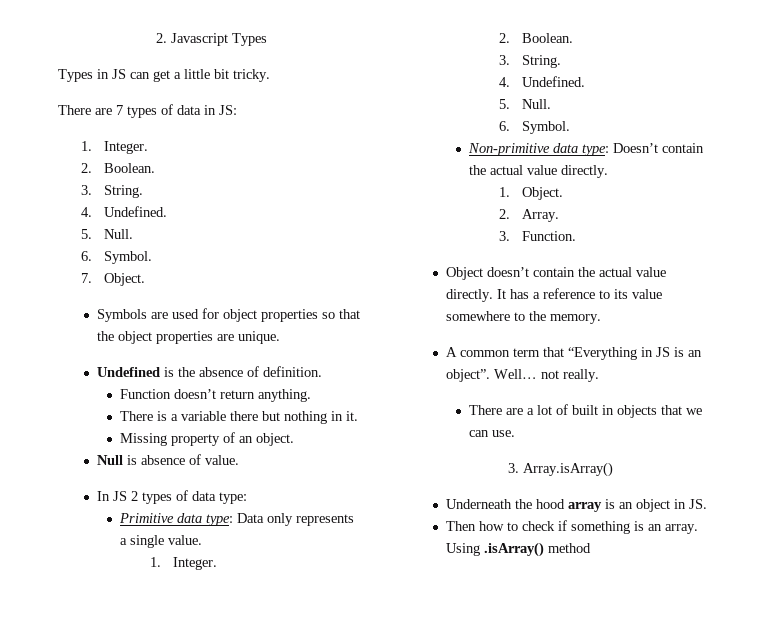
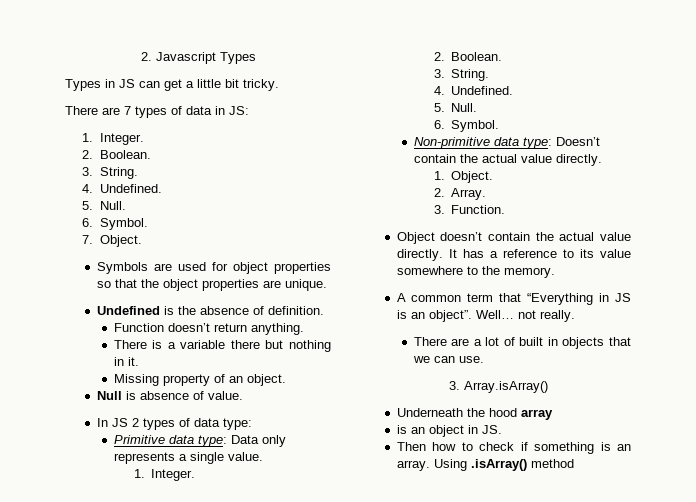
- Underneath the hood array is an object in JS.
+ Underneath the hood array
+ is an object in JS.

